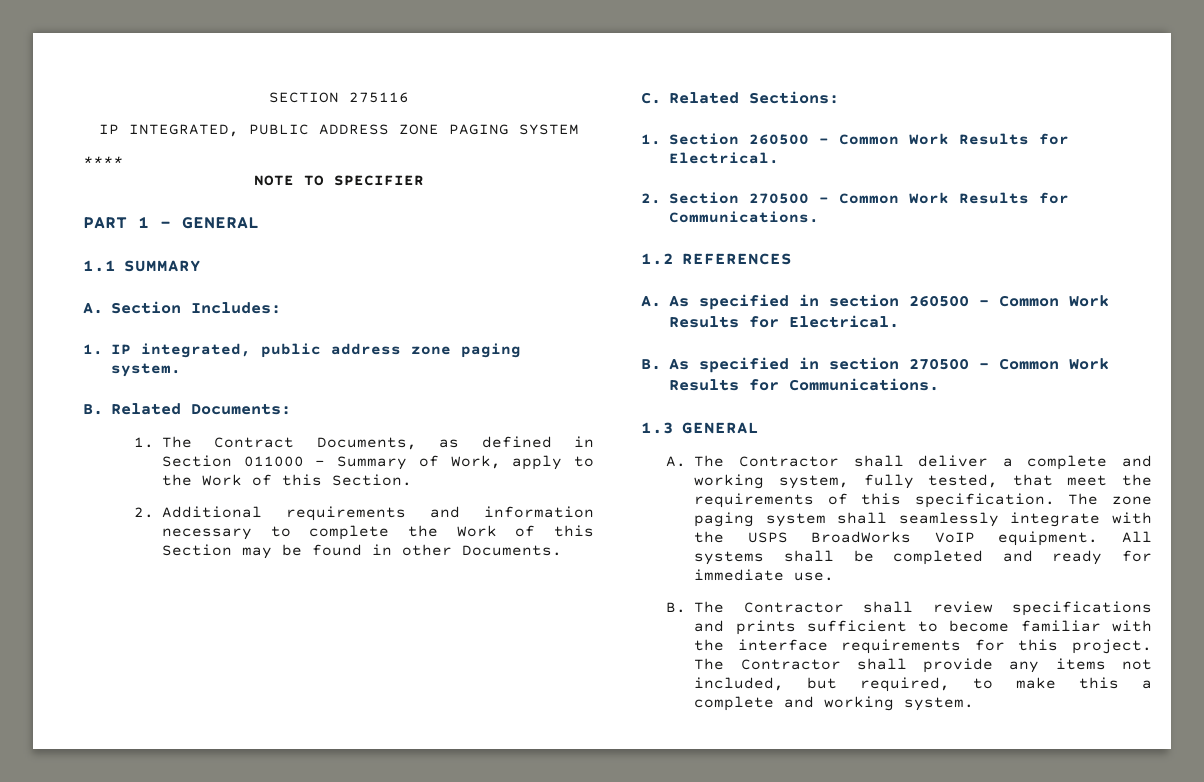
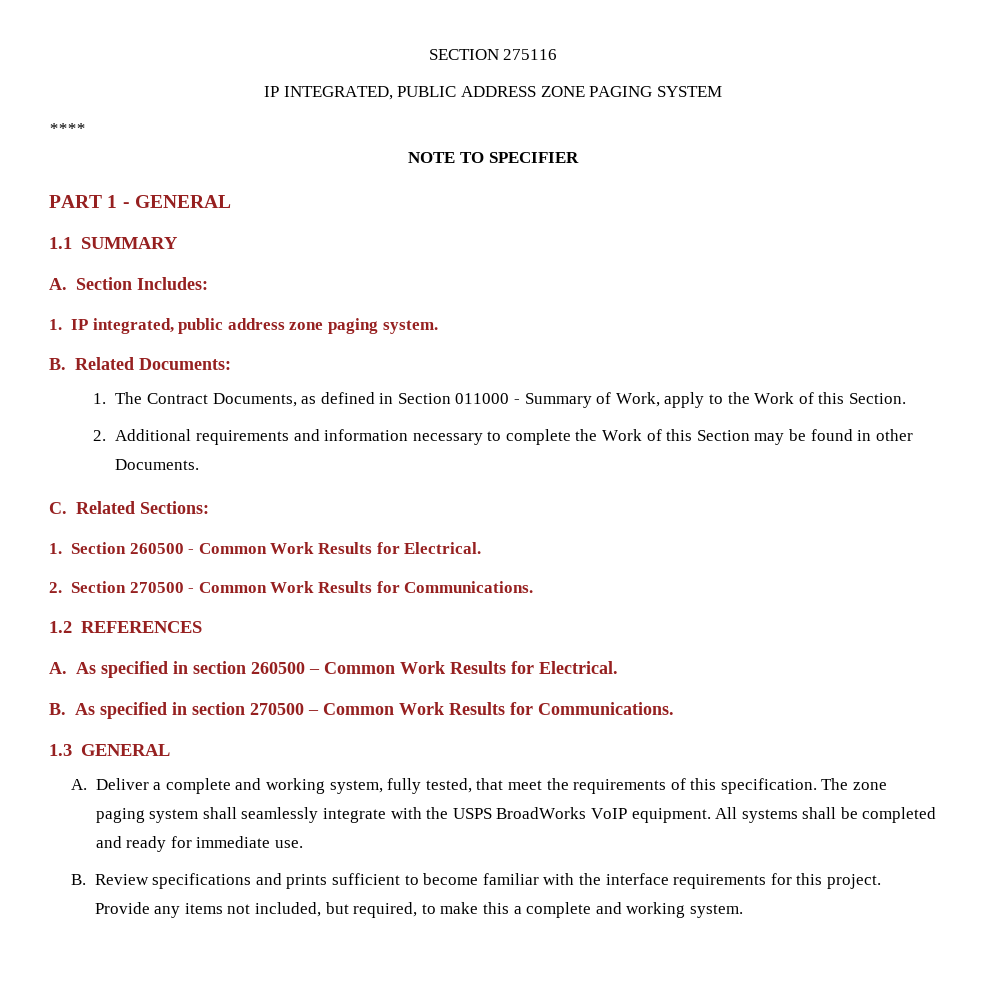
- A. The Contractor shall deliver a complete and working system, fully tested, that meet the requirements of this specification.
+ A. Deliver a complete and working system, fully tested, that meet the requirements of this specification.
- B. The Contractor shall review specifications and prints sufficient to become familiar with the interface requirements for this project.
+ B. Review specifications and prints sufficient to become familiar with the interface requirements for this project.
- The Contractor shall provide any items not included, but required, to make this a complete and working system.
+ Provide any items not included, but required, to make this a complete and working system.

